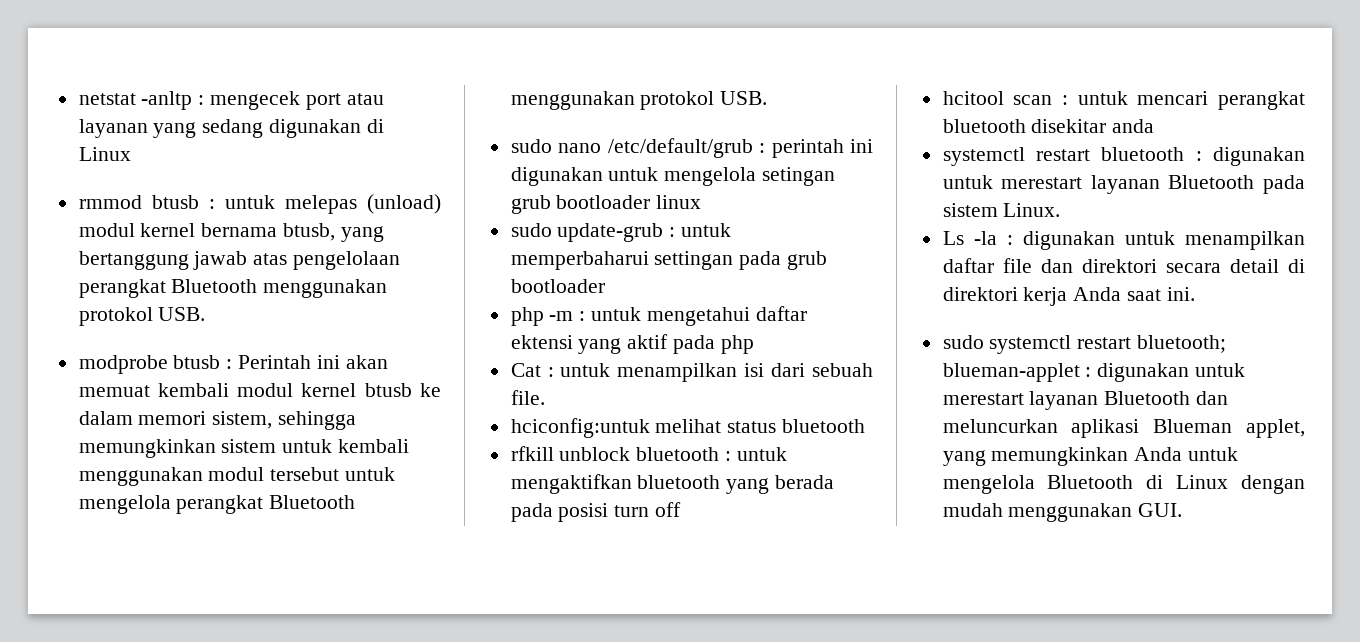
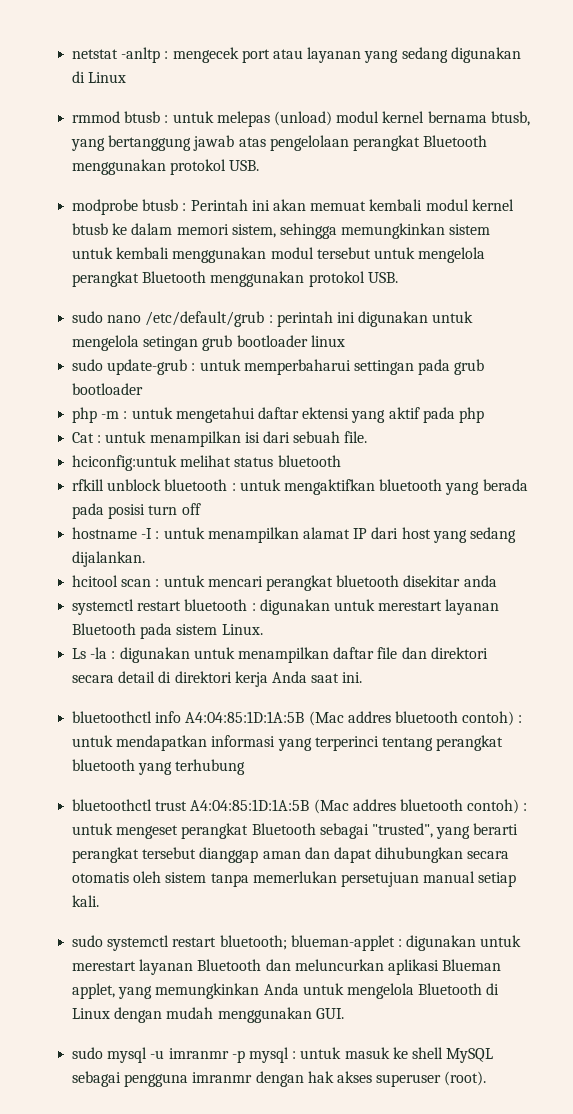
+ hostname -I : untuk menampilkan alamat IP dari host yang sedang dijalankan.
+ bluetoothctl info A4:04:85:1D:1A:5B (Mac addres bluetooth contoh) : untuk mendapatkan informasi yang terperinci tentang perangkat bluetooth yang terhubung
+ bluetoothctl trust A4:04:85:1D:1A:5B (Mac addres bluetooth contoh) : untuk mengeset perangkat Bluetooth sebagai "trusted", yang berarti perangkat tersebut dianggap aman dan dapat dihubungkan secara otomatis oleh sistem tanpa memerlukan persetujuan manual setiap kali.
+ sudo mysql -u imranmr -p mysql : untuk masuk ke shell MySQL sebagai pengguna imranmr dengan hak akses superuser (root).

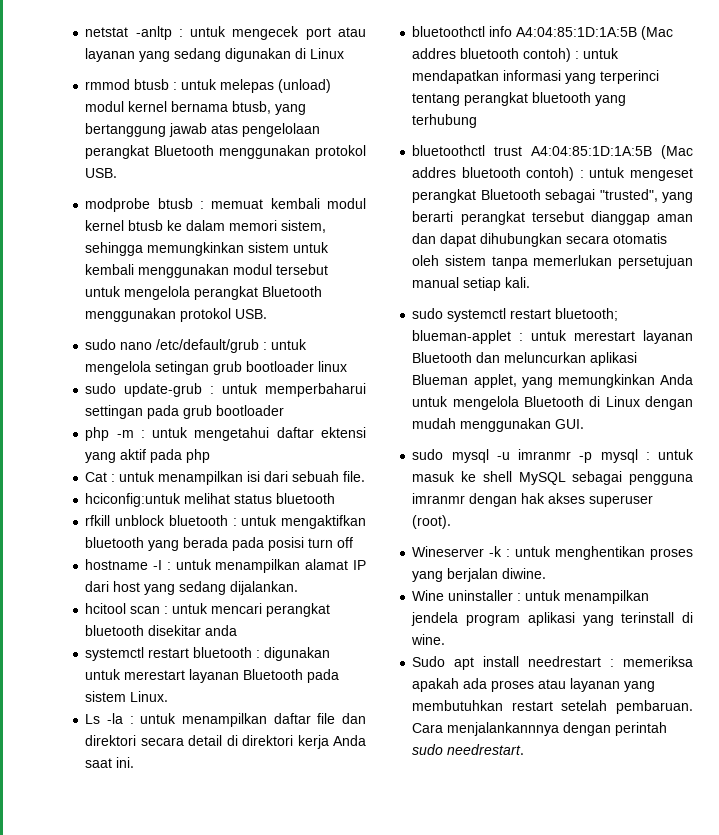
- netstat -anltp : mengecek port atau layanan yang sedang digunakan di Linux
+ netstat -anltp : untuk mengecek port atau layanan yang sedang digunakan di Linux
- modprobe btusb : Perintah ini akan memuat kembali modul kernel btusb ke dalam memori sistem, sehingga memungkinkan sistem untuk kembali menggunakan modul tersebut untuk mengelola perangkat Bluetooth menggunakan protokol USB.
+ modprobe btusb : memuat kembali modul kernel btusb ke dalam memori sistem, sehingga memungkinkan sistem untuk kembali menggunakan modul tersebut untuk mengelola perangkat Bluetooth menggunakan protokol USB.
- sudo nano /etc/default/grub : perintah ini digunakan untuk mengelola setingan grub bootloader linux
+ sudo nano /etc/default/grub : untuk mengelola setingan grub bootloader linux
- Ls -la : digunakan untuk menampilkan daftar file dan direktori secara detail di direktori kerja Anda saat ini.
+ Ls -la : untuk menampilkan daftar file dan direktori secara detail di direktori kerja Anda saat ini.
- sudo systemctl restart bluetooth; blueman-applet : digunakan untuk merestart layanan Bluetooth dan meluncurkan aplikasi Blueman applet, yang memungkinkan Anda untuk mengelola Bluetooth di Linux dengan mudah menggunakan GUI.
+ sudo systemctl restart bluetooth; blueman-applet : untuk merestart layanan Bluetooth dan meluncurkan aplikasi Blueman applet, yang memungkinkan Anda untuk mengelola Bluetooth di Linux dengan mudah menggunakan GUI.
+ Wineserver -k : untuk menghentikan proses yang berjalan diwine.
+ Wine uninstaller : untuk menampilkan jendela program aplikasi yang terinstall di wine.
+ Sudo apt install needrestart : memeriksa apakah ada proses atau layanan yang membutuhkan restart setelah pembaruan. Cara menjalankannnya dengan perintah sudo needrestart.

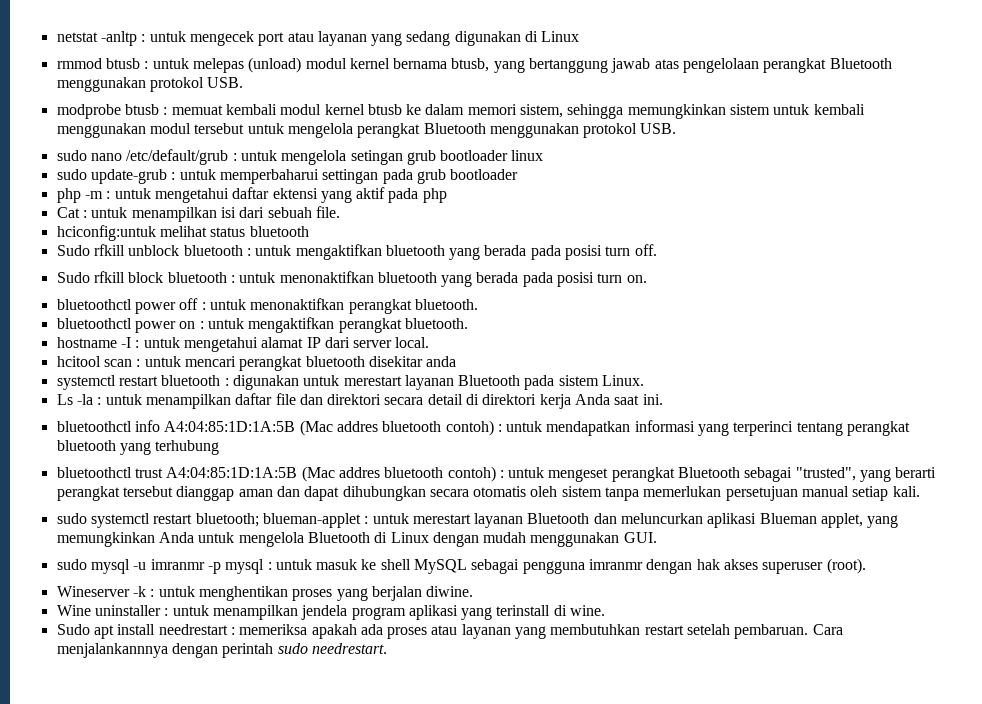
- rfkill unblock bluetooth : untuk mengaktifkan bluetooth yang berada pada posisi turn off
+ Sudo rfkill unblock bluetooth : untuk mengaktifkan bluetooth yang berada pada posisi turn off.
+ Sudo rfkill block bluetooth : untuk menonaktifkan bluetooth yang berada pada posisi turn on.
+ bluetoothctl power off : untuk menonaktifkan perangkat bluetooth.
+ bluetoothctl power on : untuk mengaktifkan perangkat bluetooth.
- hostname -I : untuk menampilkan alamat IP dari host yang sedang dijalankan.
+ hostname -I : untuk mengetahui alamat IP dari server local.

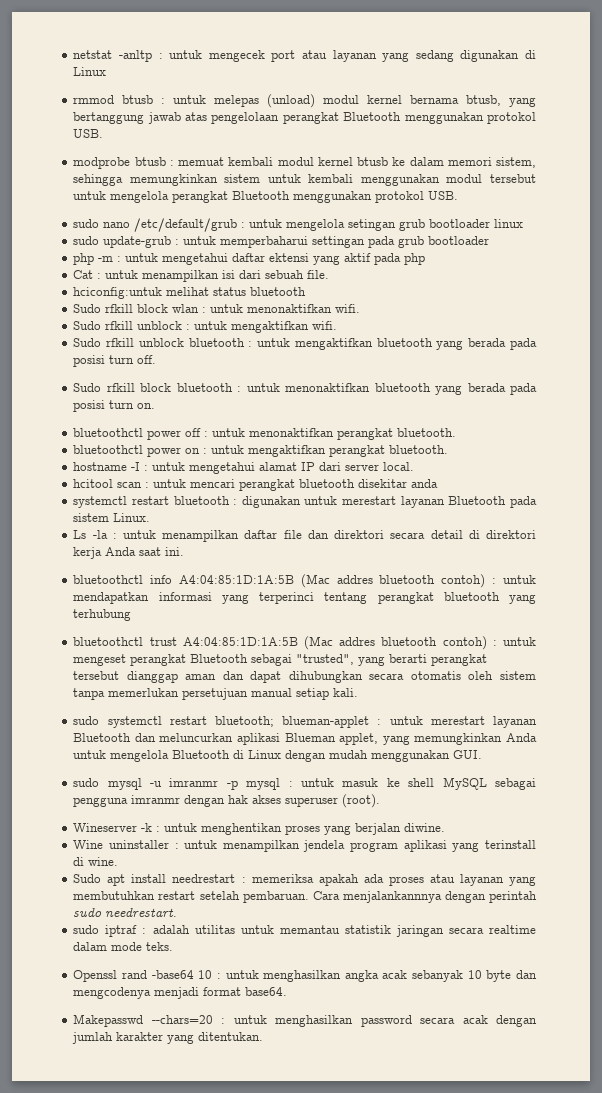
+ Sudo rfkill block wlan : untuk menonaktifkan wifi.
+ Sudo rfkill unblock : untuk mengaktifkan wifi.
+ sudo iptraf : adalah utilitas untuk memantau statistik jaringan secara realtime dalam mode teks.
+ Openssl rand -base64 10 : untuk menghasilkan angka acak sebanyak 10 byte dan mengcodenya menjadi format base64.
+ Makepasswd --chars=20 : untuk menghasilkan password secara acak dengan jumlah karakter yang ditentukan.

